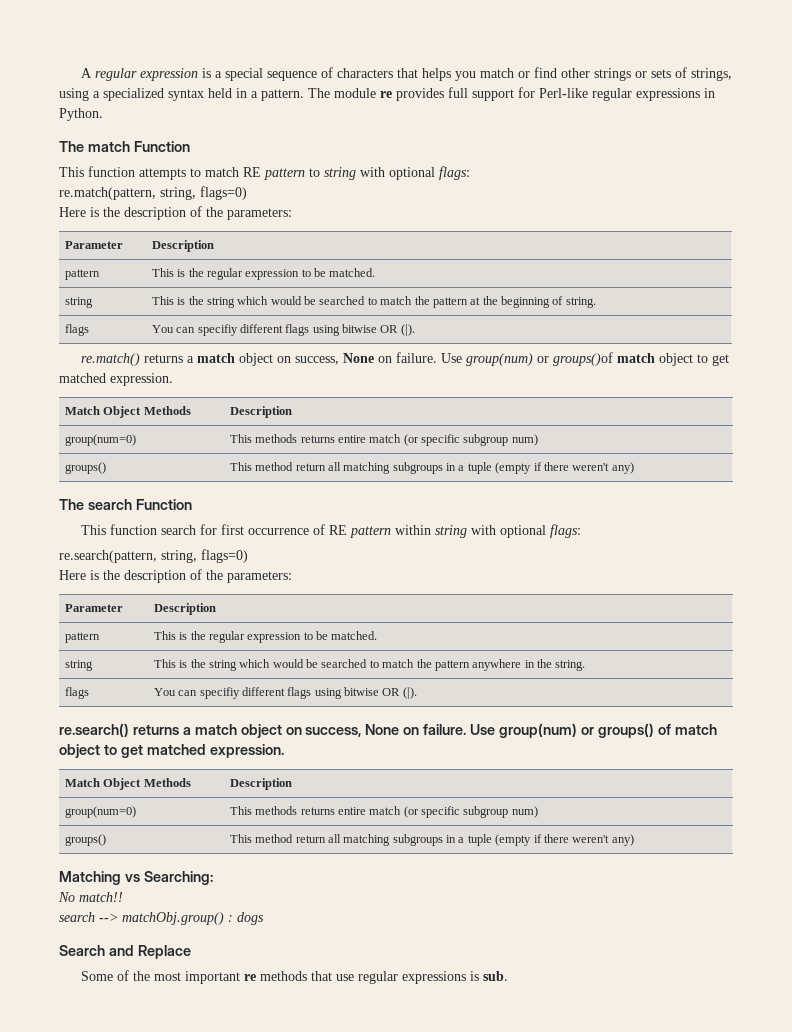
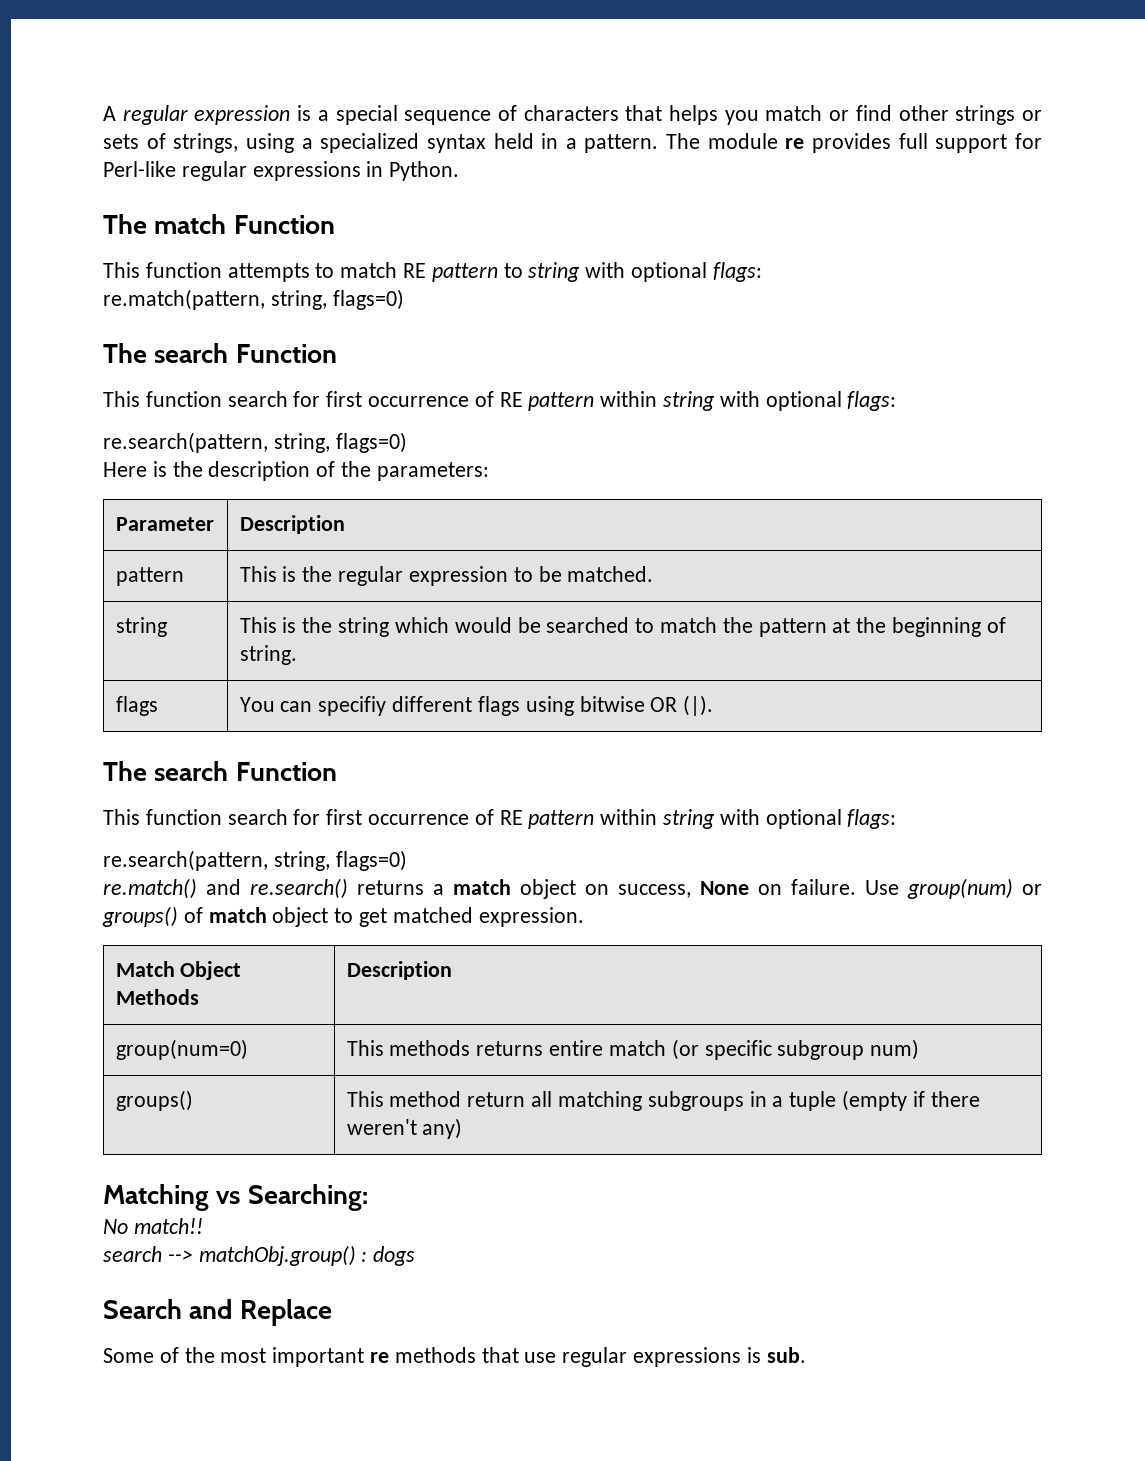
  re.match(pattern, string, flags=0)
- Here is the description of the parameters:
- Parameter | Description
- pattern | This is the regular expression to be matched.
- string | This is the string which would be searched to match the pattern at the beginning of string.
- flags | You can specifiy different flags using bitwise OR (|).
- re.match() returns a match object on success, None on failure. Use group(num) or groups()of match object to get matched expression.
- Match Object Methods | Description
- group(num=0) | This methods returns entire match (or specific subgroup num)
- groups() | This method return all matching subgroups in a tuple (empty if there weren't any)
- string | This is the string which would be searched to match the pattern anywhere in the string.
+ string | This is the string which would be searched to match the pattern at the beginning of string.
  flags | You can specifiy different flags using bitwise OR (|).
- re.search() returns a match object on success, None on failure.
+ The search Function
+ This function search for first occurrence of RE pattern within string with optional flags:
+ re.search(pattern, string, flags=0)
+ re.match() and re.search() returns a match object on success, None on failure.

